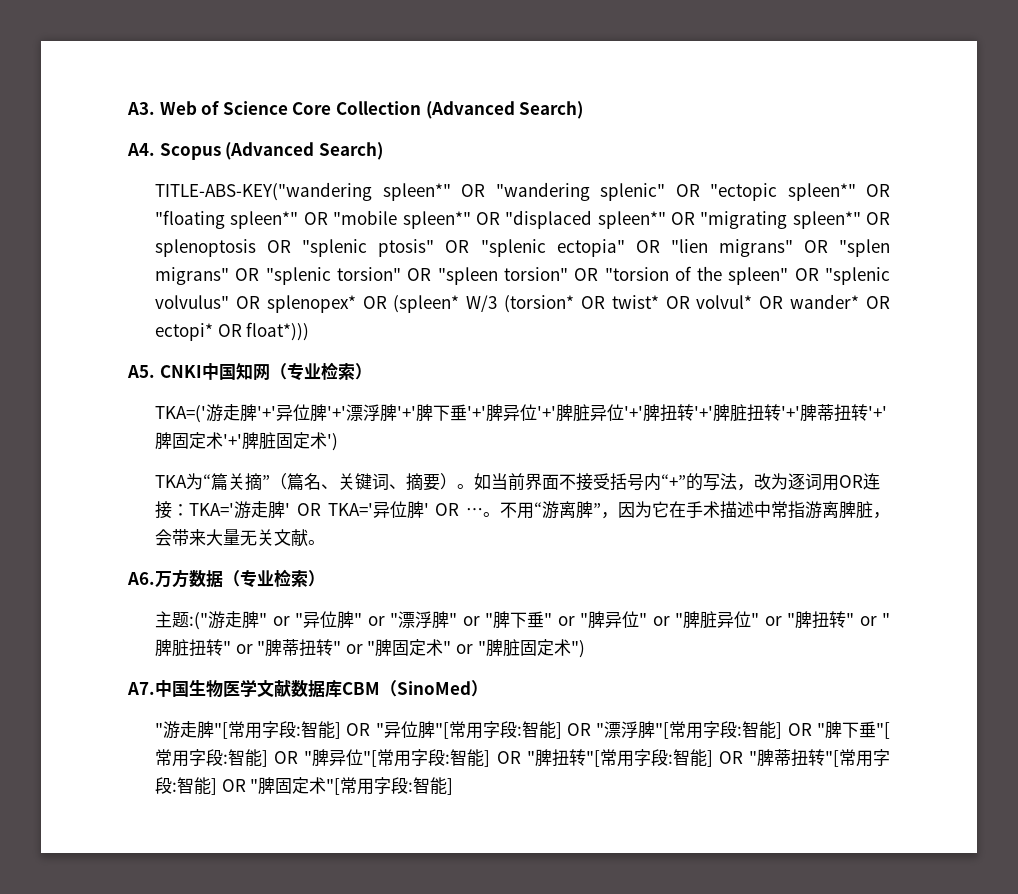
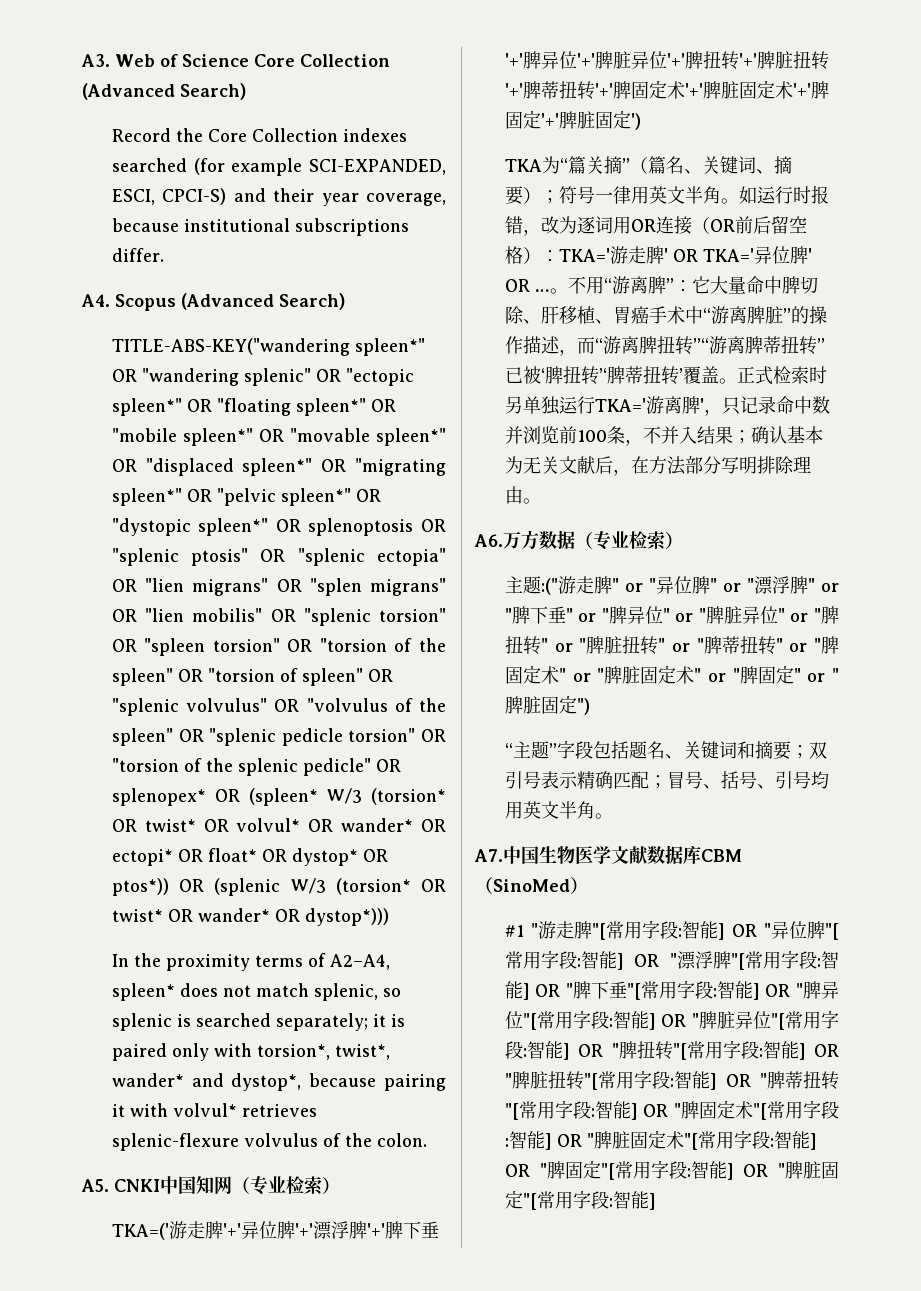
+ Record the Core Collection indexes searched (for example SCI-EXPANDED, ESCI, CPCI-S) and their year coverage, because institutional subscriptions differ.
- TITLE-ABS-KEY("wandering spleen*" OR "wandering splenic" OR "ectopic spleen*" OR "floating spleen*" OR "mobile spleen*" OR "displaced spleen*" OR "migrating spleen*" OR splenoptosis OR "splenic ptosis" OR "splenic ectopia" OR "lien migrans" OR "splen migrans" OR "splenic torsion" OR "spleen torsion" OR "torsion of the spleen" OR "splenic volvulus" OR splenopex* OR (spleen* W/3 (torsion* OR twist* OR volvul* OR wander* OR ectopi* OR float*)))
+ TITLE-ABS-KEY("wandering spleen*" OR "wandering splenic" OR "ectopic spleen*" OR "floating spleen*" OR "mobile spleen*" OR "movable spleen*" OR "displaced spleen*" OR "migrating spleen*" OR "pelvic spleen*" OR "dystopic spleen*" OR splenoptosis OR "splenic ptosis" OR "splenic ectopia" OR "lien migrans" OR "splen migrans" OR "lien mobilis" OR "splenic torsion" OR "spleen torsion" OR "torsion of the spleen" OR "torsion of spleen" OR "splenic volvulus" OR "volvulus of the spleen" OR "splenic pedicle torsion" OR "torsion of the splenic pedicle" OR splenopex* OR (spleen* W/3 (torsion* OR twist* OR volvul* OR wander* OR ectopi* OR float* OR dystop* OR ptos*)) OR (splenic W/3 (torsion* OR twist* OR wander* OR dystop*)))
+ In the proximity terms of A2–A4, spleen* does not match splenic, so splenic is searched separately; it is paired only with torsion*, twist*, wander* and dystop*, because pairing it with volvul* retrieves splenic-flexure volvulus of the colon.
- TKA=('游走脾'+'异位脾'+'漂浮脾'+'脾下垂'+'脾异位'+'脾脏异位'+'脾扭转'+'脾脏扭转'+'脾蒂扭转'+'脾固定术'+'脾脏固定术')
+ TKA=('游走脾'+'异位脾'+'漂浮脾'+'脾下垂'+'脾异位'+'脾脏异位'+'脾扭转'+'脾脏扭转'+'脾蒂扭转'+'脾固定术'+'脾脏固定术'+'脾固定'+'脾脏固定')
- TKA为“篇关摘”（篇名、关键词、摘要）。如当前界面不接受括号内“+”的写法，改为逐词用OR连接：TKA='游走脾' OR TKA='异位脾' OR …
+ TKA为“篇关摘”（篇名、关键词、摘要）；符号一律用英文半角。如运行时报错，改为逐词用OR连接（OR前后留空格）：TKA='游走脾' OR TKA='异位脾' OR …
- 不用“游离脾”，因为它在手术描述中常指游离脾脏，会带来大量无关文献。
+ 不用“游离脾”：它大量命中脾切除、肝移植、胃癌手术中“游离脾脏”的操作描述，而“游离脾扭转”“游离脾蒂扭转”已被‘脾扭转’‘脾蒂扭转’覆盖。正式检索时另单独运行TKA='游离脾'，只记录命中数并浏览前100条，不并入结果；确认基本为无关文献后，在方法部分写明排除理由。
- 主题:("游走脾" or "异位脾" or "漂浮脾" or "脾下垂" or "脾异位" or "脾脏异位" or "脾扭转" or "脾脏扭转" or "脾蒂扭转" or "脾固定术" or "脾脏固定术")
+ 主题:("游走脾" or "异位脾" or "漂浮脾" or "脾下垂" or "脾异位" or "脾脏异位" or "脾扭转" or "脾脏扭转" or "脾蒂扭转" or "脾固定术" or "脾脏固定术" or "脾固定" or "脾脏固定")
+ “主题”字段包括题名、关键词和摘要；双引号表示精确匹配；冒号、括号、引号均用英文半角。
- "游走脾"[常用字段:
+ #1 "游走脾"[常用字段:
- 智能] OR "脾扭转"[常用字段:
+ 智能] OR "脾脏异位"[常用字段:智能] OR "脾扭转"[常用字段:智能] OR "脾脏扭转"[常用字段:
- 智能] OR "脾固定术"[常用字段:智能]
+ 智能] OR "脾固定术"[常用字段:智能] OR "脾脏固定术"[常用字段:智能] OR "脾固定"[常用字段:智能] OR "脾脏固定"[常用字段:智能]

